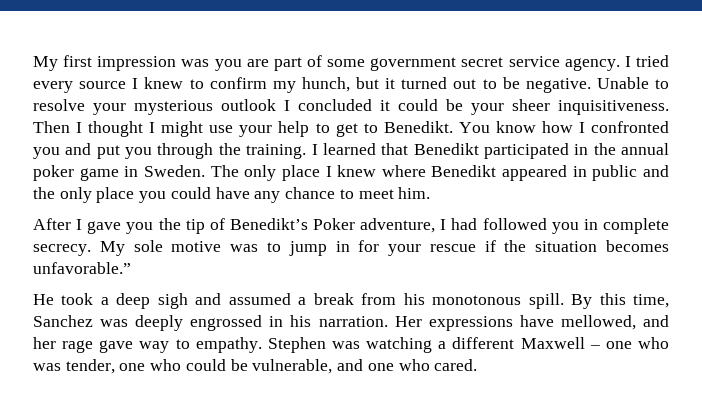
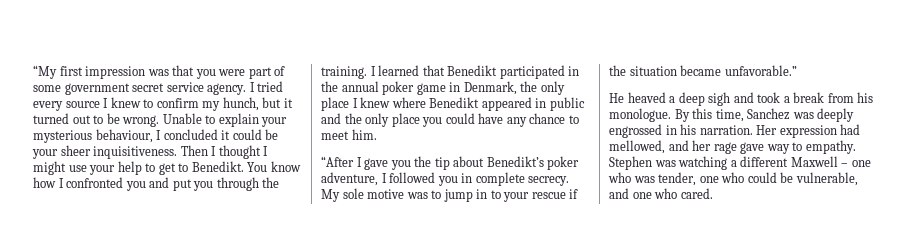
- My first impression was you are part of some government secret service agency.
+ “My first impression was that you were part of some government secret service agency.
- I tried every source I knew to confirm my hunch, but it turned out to be negative.
+ I tried every source I knew to confirm my hunch, but it turned out to be wrong.
- Unable to resolve your mysterious outlook I concluded it could be your sheer inquisitiveness.
+ Unable to explain your mysterious behaviour, I concluded it could be your sheer inquisitiveness.
- I learned that Benedikt participated in the annual poker game in Sweden. The only place I knew where Benedikt appeared in public and the only place you could have any chance to meet him.
+ I learned that Benedikt participated in the annual poker game in Denmark, the only place I knew where Benedikt appeared in public and the only place you could have any chance to meet him.
- After I gave you the tip of Benedikt’s Poker adventure, I had followed you in complete secrecy.
+ “After I gave you the tip about Benedikt’s poker adventure, I followed you in complete secrecy.
- My sole motive was to jump in for your rescue if the situation becomes unfavorable.”
+ My sole motive was to jump in to your rescue if the situation became unfavorable.”
- He took a deep sigh and assumed a break from his monotonous spill.
+ He heaved a deep sigh and took a break from his monologue.
- Her expressions have mellowed, and her rage gave way to empathy.
+ Her expression had mellowed, and her rage gave way to empathy.

